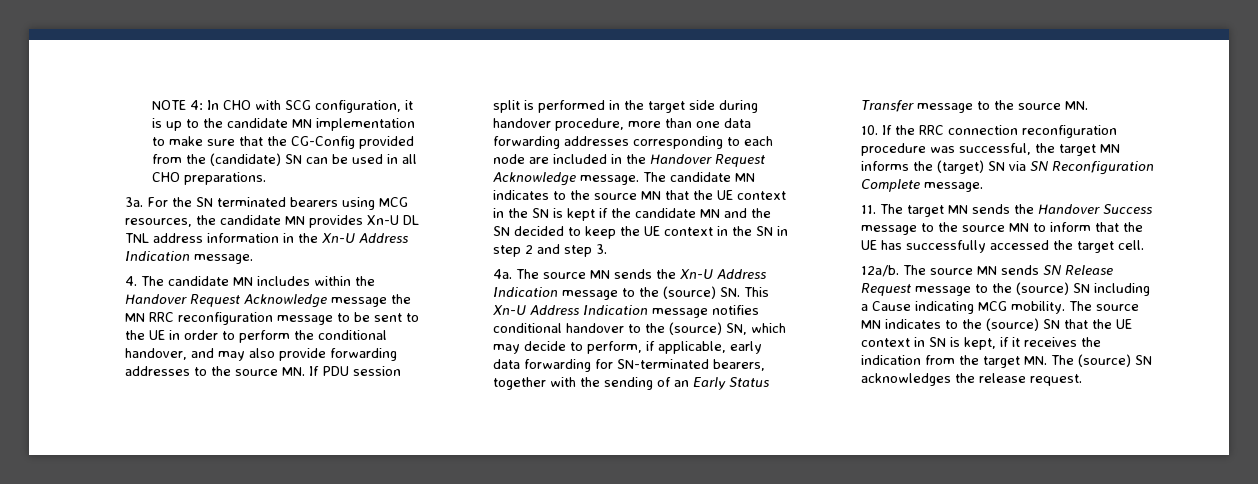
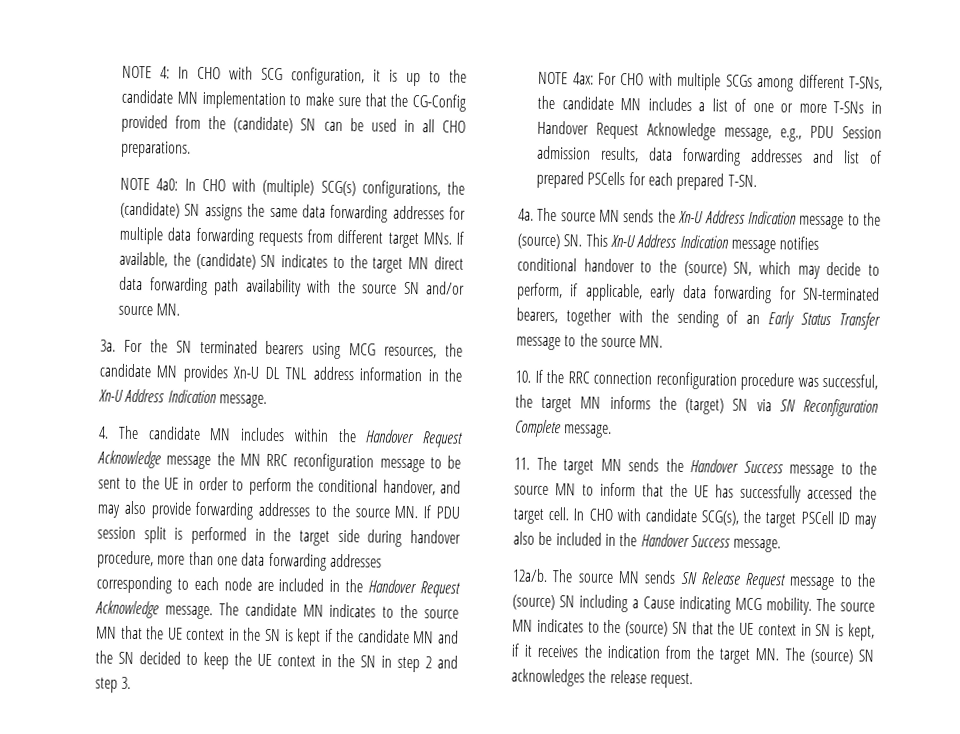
+ NOTE 4a0: In CHO with (multiple) SCG(s) configurations, the (candidate) SN assigns the same data forwarding addresses for multiple data forwarding requests from different target MNs. If available, the (candidate) SN indicates to the target MN direct data forwarding path availability with the source SN and/or source MN.
+ NOTE 4ax: For CHO with multiple SCGs among different T-SNs, the candidate MN includes a list of one or more T-SNs in Handover Request Acknowledge message, e.g., PDU Session admission results, data forwarding addresses and list of prepared PSCells for each prepared T-SN.
+ In CHO with candidate SCG(s), the target PSCell ID may also be included in the Handover Success message.

